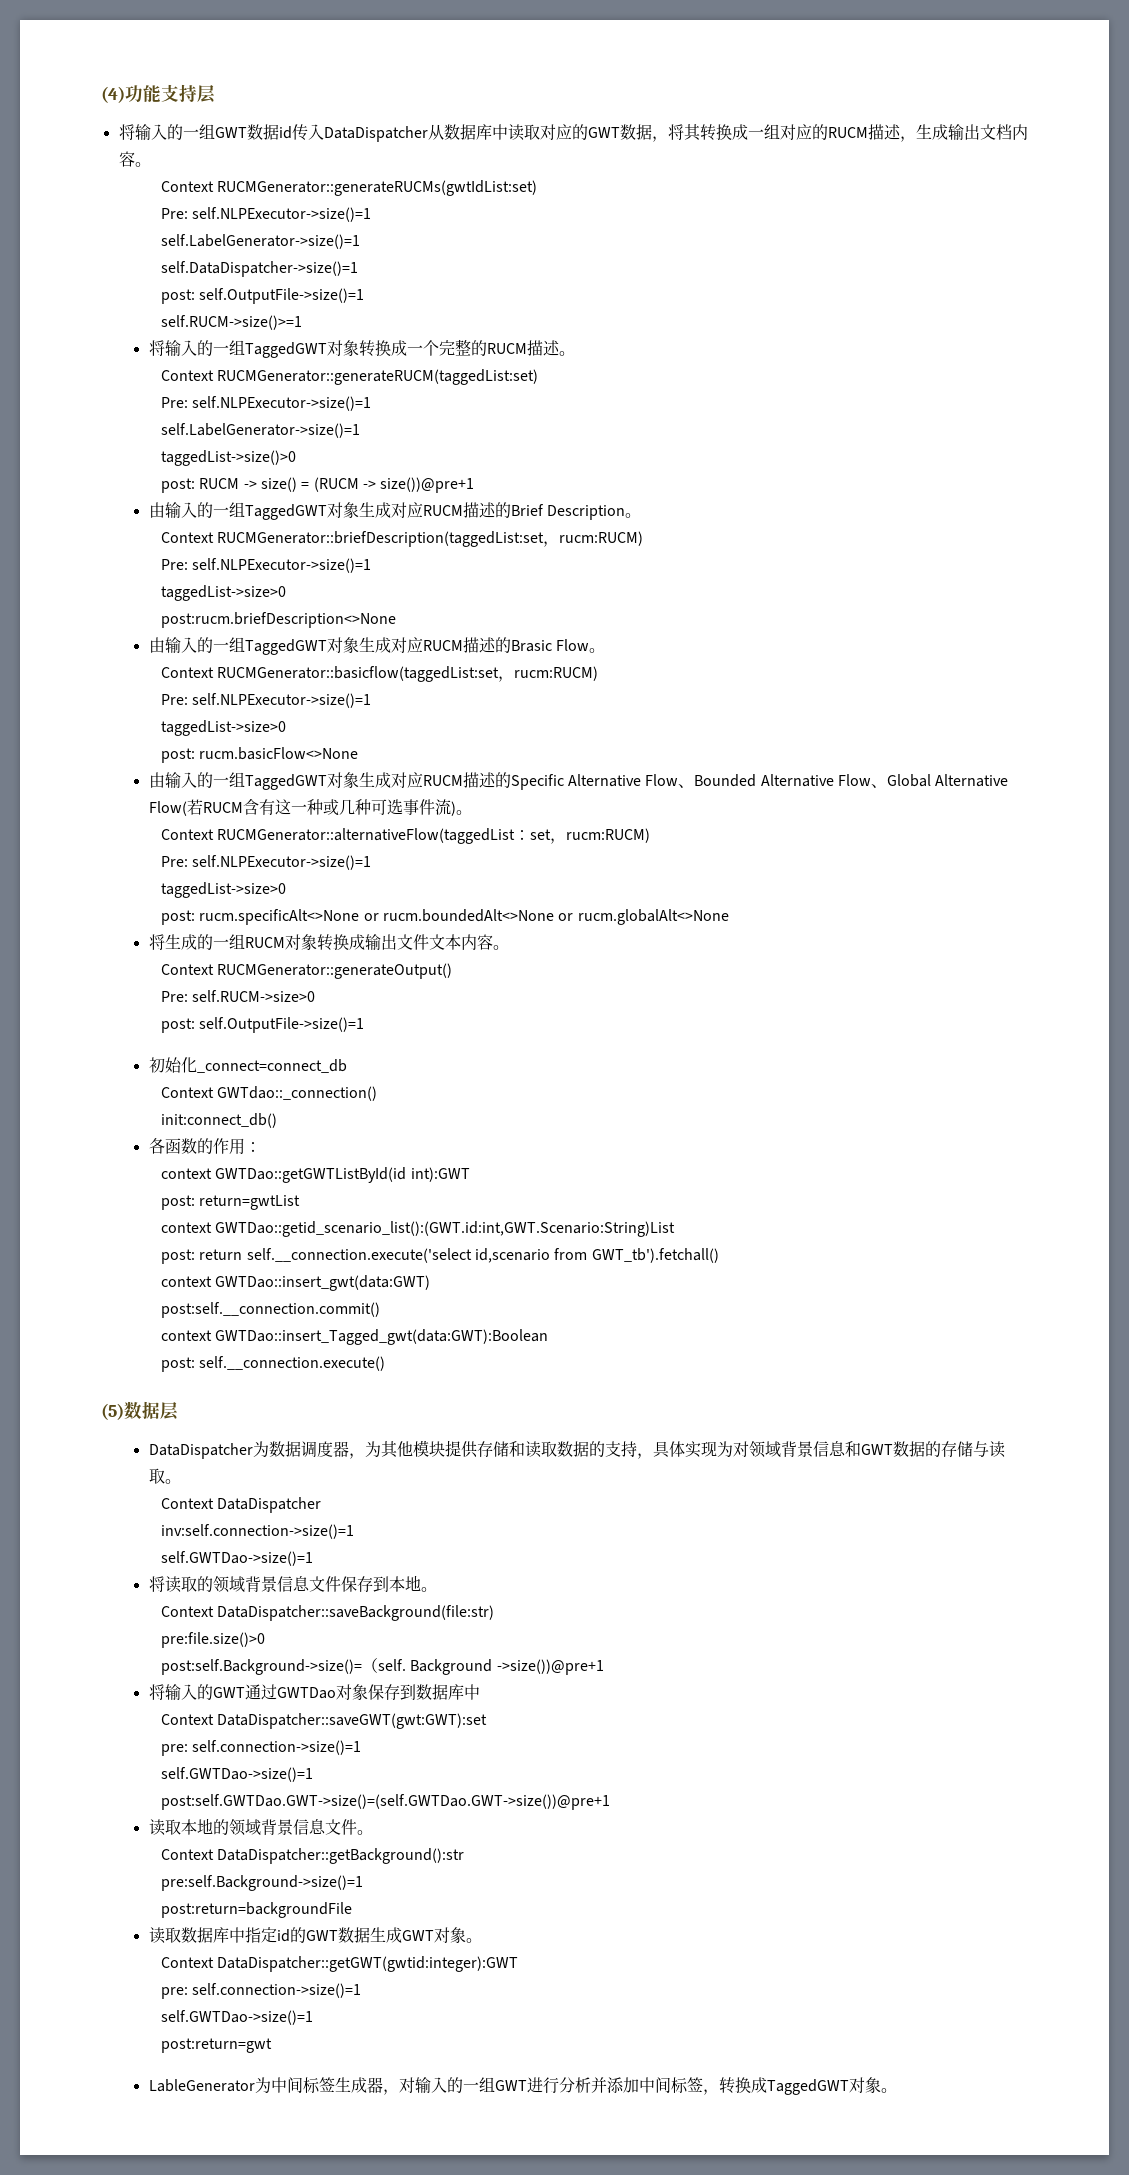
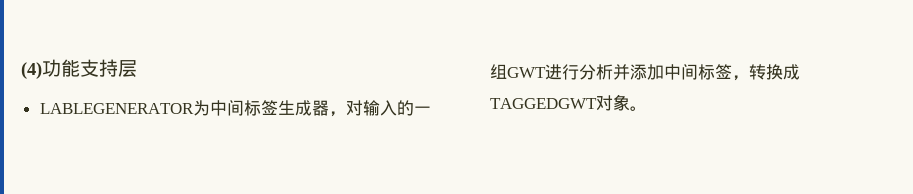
- 将输入的一组GWT数据id传入DataDispatcher从数据库中读取对应的GWT数据，将其转换成一组对应的RUCM描述，生成输出文档内容。
- Context RUCMGenerator::generateRUCMs(gwtIdList:set)
- Pre: self.NLPExecutor->size()=1
- self.LabelGenerator->size()=1
- self.DataDispatcher->size()=1
- post: self.OutputFile->size()=1
- self.RUCM->size()>=1
- 将输入的一组TaggedGWT对象转换成一个完整的RUCM描述。
- Context RUCMGenerator::generateRUCM(taggedList:set)
- Pre: self.NLPExecutor->size()=1
- self.LabelGenerator->size()=1
- taggedList->size()>0
- post: RUCM -> size() = (RUCM -> size())@pre+1
- 由输入的一组TaggedGWT对象生成对应RUCM描述的Brief Description。
- Context RUCMGenerator::briefDescription(taggedList:set，rucm:RUCM)
- Pre: self.NLPExecutor->size()=1
- taggedList->size>0
- post:rucm.briefDescription<>None
- 由输入的一组TaggedGWT对象生成对应RUCM描述的Brasic Flow。
- Context RUCMGenerator::basicflow(taggedList:set，rucm:RUCM)
- Pre: self.NLPExecutor->size()=1
- taggedList->size>0
- post: rucm.basicFlow<>None
- 由输入的一组TaggedGWT对象生成对应RUCM描述的Specific Alternative Flow、Bounded Alternative Flow、Global Alternative Flow(若RUCM含有这一种或几种可选事件流)。
- Context RUCMGenerator::alternativeFlow(taggedList：set，rucm:RUCM)
- Pre: self.NLPExecutor->size()=1
- taggedList->size>0
- post: rucm.specificAlt<>None or rucm.boundedAlt<>None or rucm.globalAlt<>None
- 将生成的一组RUCM对象转换成输出文件文本内容。
- Context RUCMGenerator::generateOutput()
- Pre: self.RUCM->size>0
- post: self.OutputFile->size()=1
- 初始化_connect=connect_db
- Context GWTdao::_connection()
- init:connect_db()
- 各函数的作用：
- context GWTDao::getGWTListById(id int):GWT
- post: return=gwtList
- context GWTDao::getid_scenario_list():(GWT.id:int,GWT.Scenario:String)List
- post: return self.__connection.execute('select id,scenario from GWT_tb').fetchall()
- context GWTDao::insert_gwt(data:GWT)
- post:self.__connection.commit()
- context GWTDao::insert_Tagged_gwt(data:GWT):Boolean
- post: self.__connection.execute()
- (5)数据层
- DataDispatcher为数据调度器，为其他模块提供存储和读取数据的支持，具体实现为对领域背景信息和GWT数据的存储与读取。
- Context DataDispatcher
- inv:self.connection->size()=1
- self.GWTDao->size()=1
- 将读取的领域背景信息文件保存到本地。
- Context DataDispatcher::saveBackground(file:str)
- pre:file.size()>0
- post:self.Background->size()=（self. Background ->size())@pre+1
- 将输入的GWT通过GWTDao对象保存到数据库中
- Context DataDispatcher::saveGWT(gwt:GWT):set
- pre: self.connection->size()=1
- self.GWTDao->size()=1
- post:self.GWTDao.GWT->size()=(self.GWTDao.GWT->size())@pre+1
- 读取本地的领域背景信息文件。
- Context DataDispatcher::getBackground():str
- pre:self.Background->size()=1
- post:return=backgroundFile
- 读取数据库中指定id的GWT数据生成GWT对象。
- Context DataDispatcher::getGWT(gwtid:integer):GWT
- pre: self.connection->size()=1
- self.GWTDao->size()=1
- post:return=gwt
- LableGenerator为中间标签生成器，对输入的一组GWT进行分析并添加中间标签，转换成TaggedGWT对象。
+ LABLEGENERATOR为中间标签生成器，对输入的一组GWT进行分析并添加中间标签，转换成TAGGEDGWT对象。

